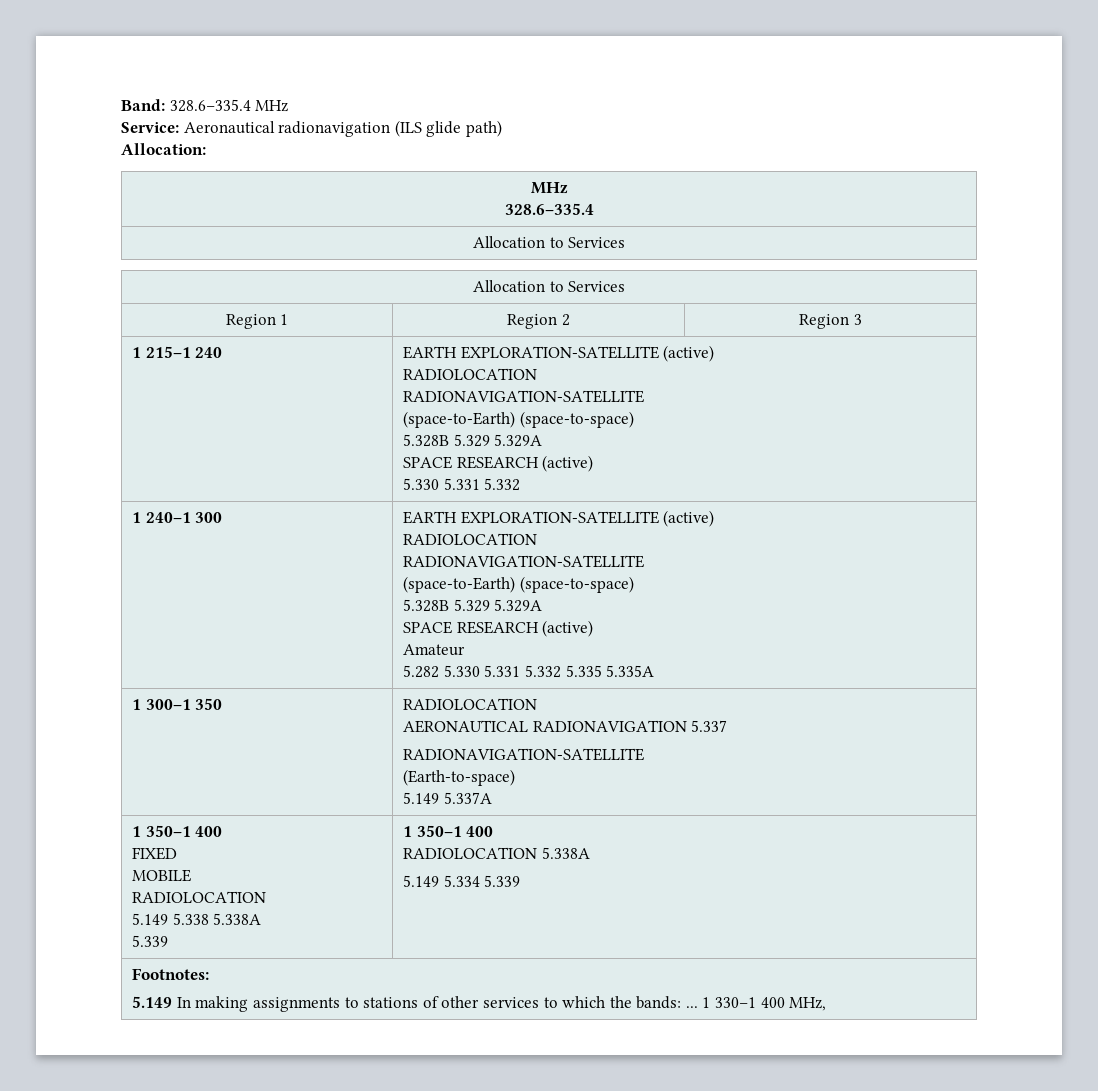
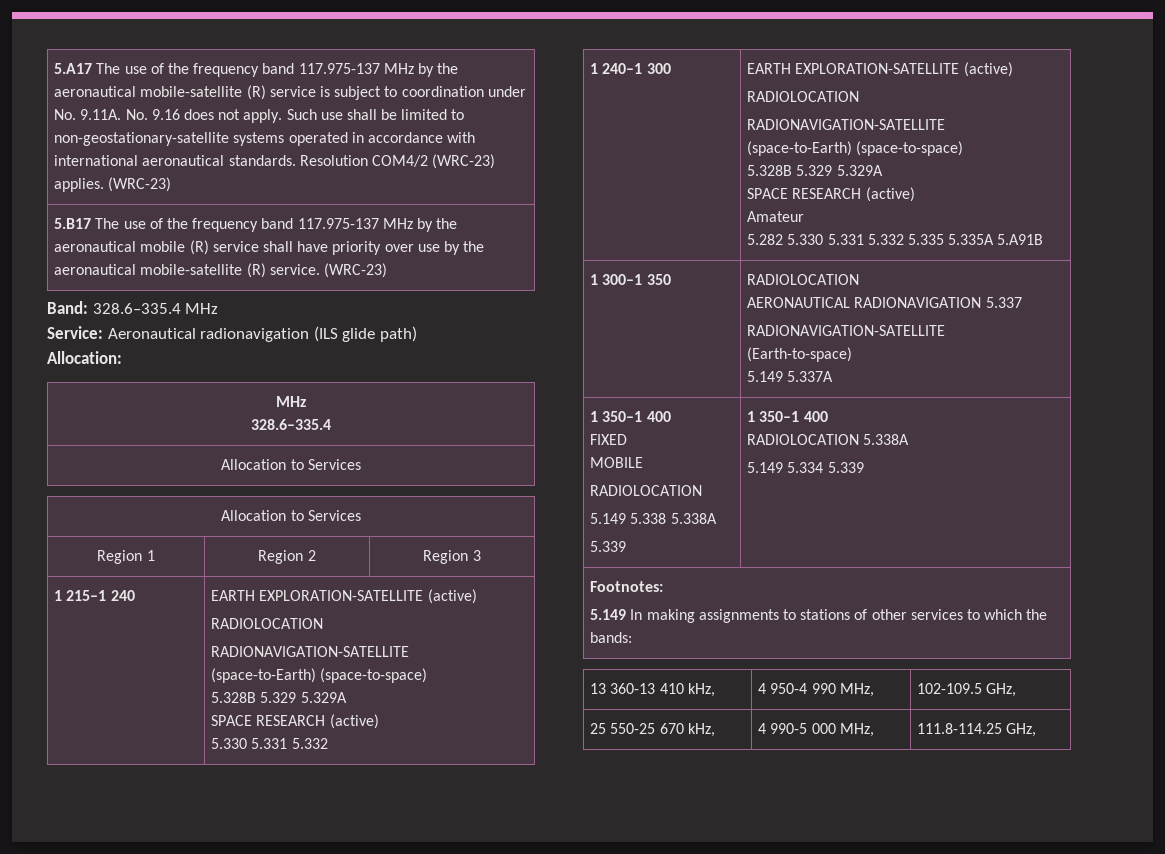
+ 5.A17 The use of the frequency band 117.975-137 MHz by the aeronautical mobile-satellite (R) service is subject to coordination under No. 9.11A. No. 9.16 does not apply. Such use shall be limited to non-geostationary-satellite systems operated in accordance with international aeronautical standards. Resolution COM4/2 (WRC-23) applies. (WRC-23)
+ 5.B17 The use of the frequency band 117.975-137 MHz by the aeronautical mobile (R) service shall have priority over use by the aeronautical mobile-satellite (R) service. (WRC-23)
  1 240–1 300 | EARTH EXPLORATION-SATELLITE (active)
  RADIOLOCATION
  RADIONAVIGATION-SATELLITE
  (space-to-Earth) (space-to-space)
  5.328B 5.329 5.329A
  SPACE RESEARCH (active)
  Amateur
- 5.282 5.330 5.331 5.332 5.335 5.335A
+ 5.282 5.330 5.331 5.332 5.335 5.335A 5.A91B
  Footnotes:
- 5.149 In making assignments to stations of other services to which the bands: ... 1 330–1 400 MHz,
+ 5.149 In making assignments to stations of other services to which the bands:
+ 13 360-13 410 kHz, | 4 950-4 990 MHz, | 102-109.5 GHz,
+ 25 550-25 670 kHz, | 4 990-5 000 MHz, | 111.8-114.25 GHz,

